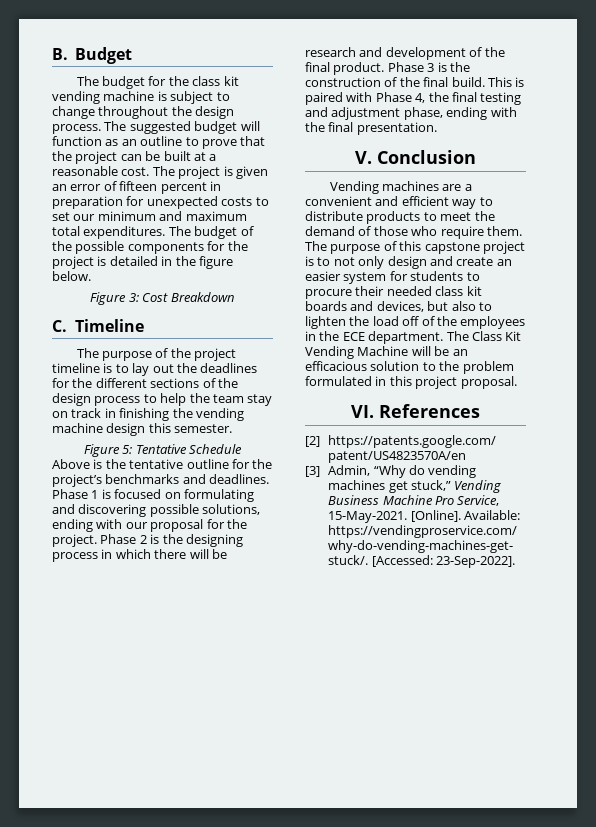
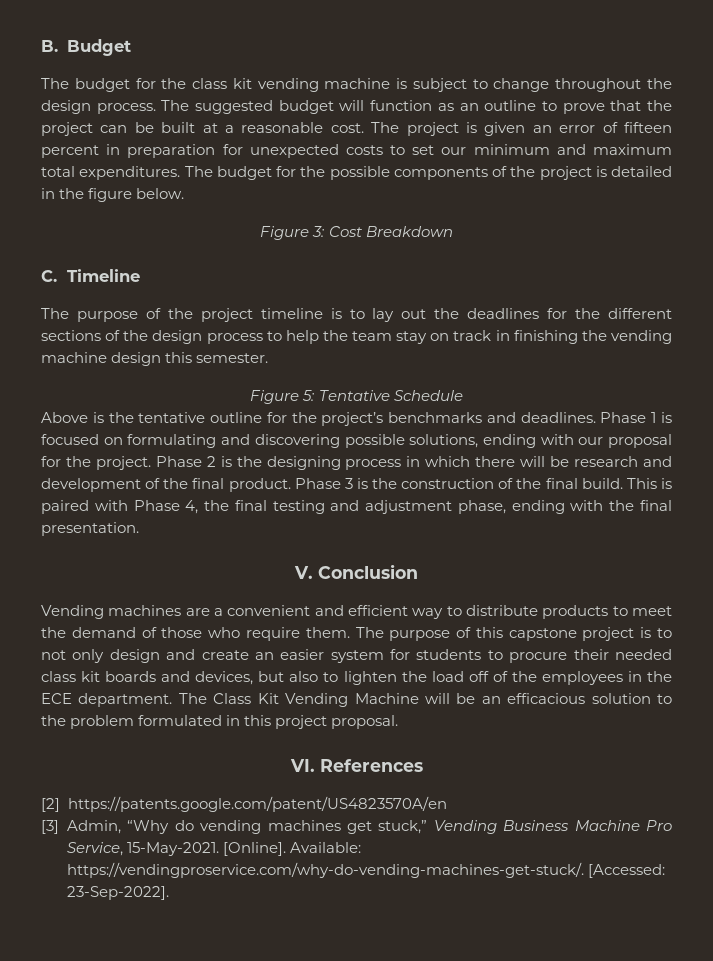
- The budget of the possible components for the project is detailed in the figure below.
+ The budget for the possible components of the project is detailed in the figure below.

